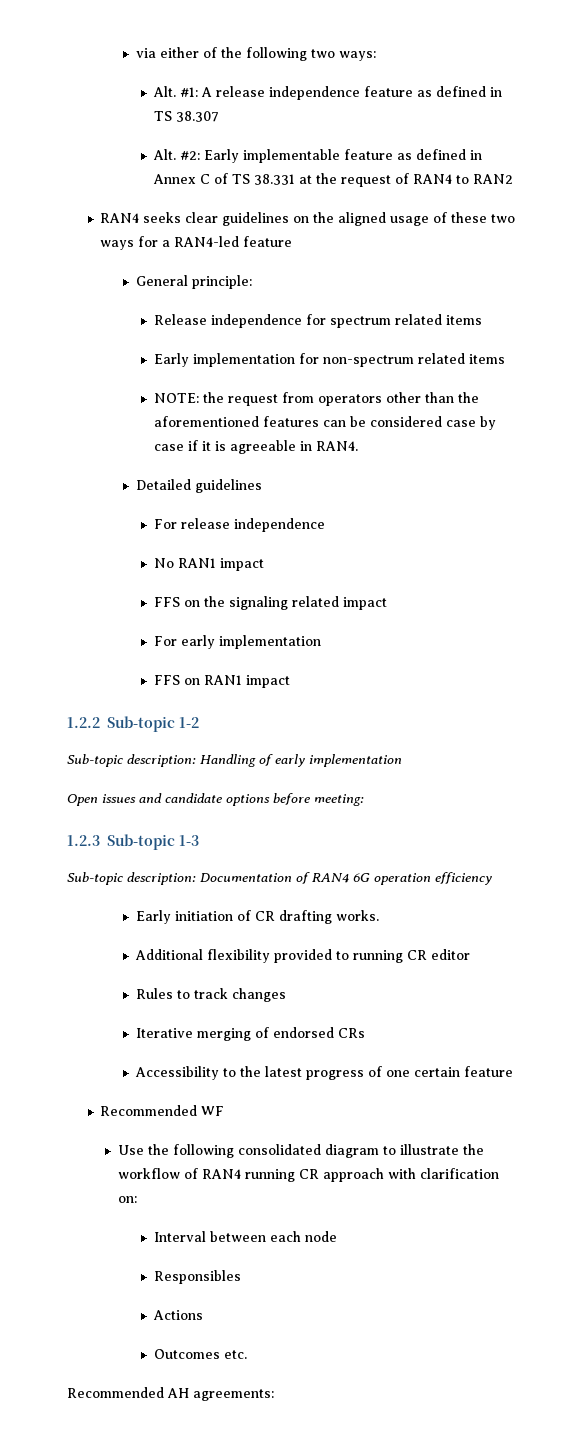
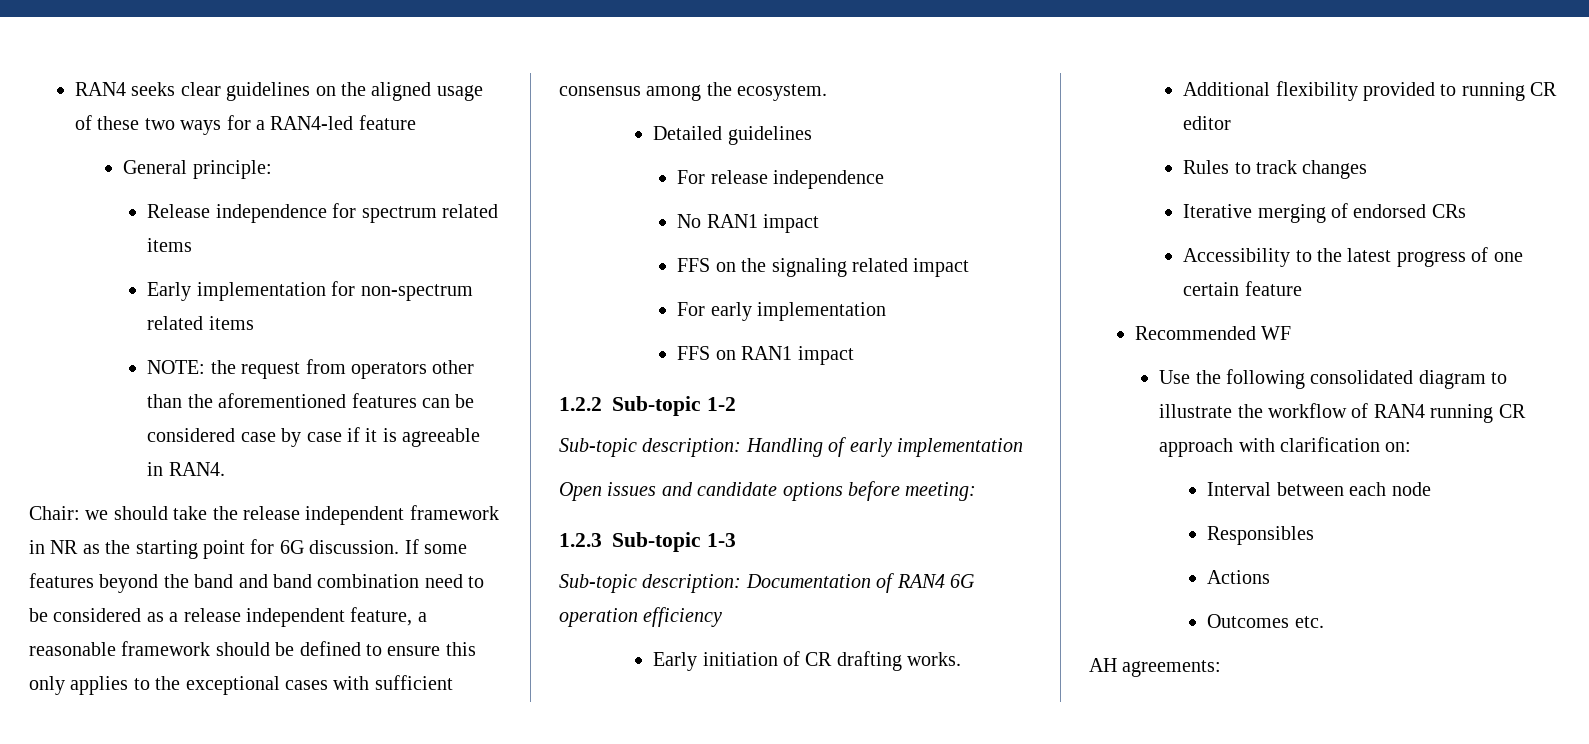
- via either of the following two ways:
- Alt. #1: A release independence feature as defined in TS 38.307
- Alt. #2: Early implementable feature as defined in Annex C of TS 38.331 at the request of RAN4 to RAN2
+ Chair: we should take the release independent framework in NR as the starting point for 6G discussion. If some features beyond the band and band combination need to be considered as a release independent feature, a reasonable framework should be defined to ensure this only applies to the exceptional cases with sufficient consensus among the ecosystem.
- Recommended AH agreements:
+ AH agreements:

